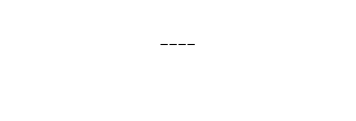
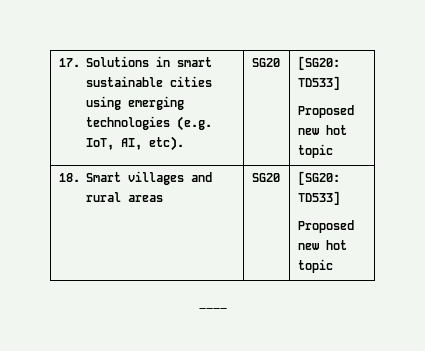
+ 17. Solutions in smart sustainable cities using emerging technologies (e.g. IoT, AI, etc). | SG20 | [SG20: TD533]
+ Proposed new hot topic
+ 18. Smart villages and rural areas | SG20 | [SG20: TD533]
+ Proposed new hot topic

